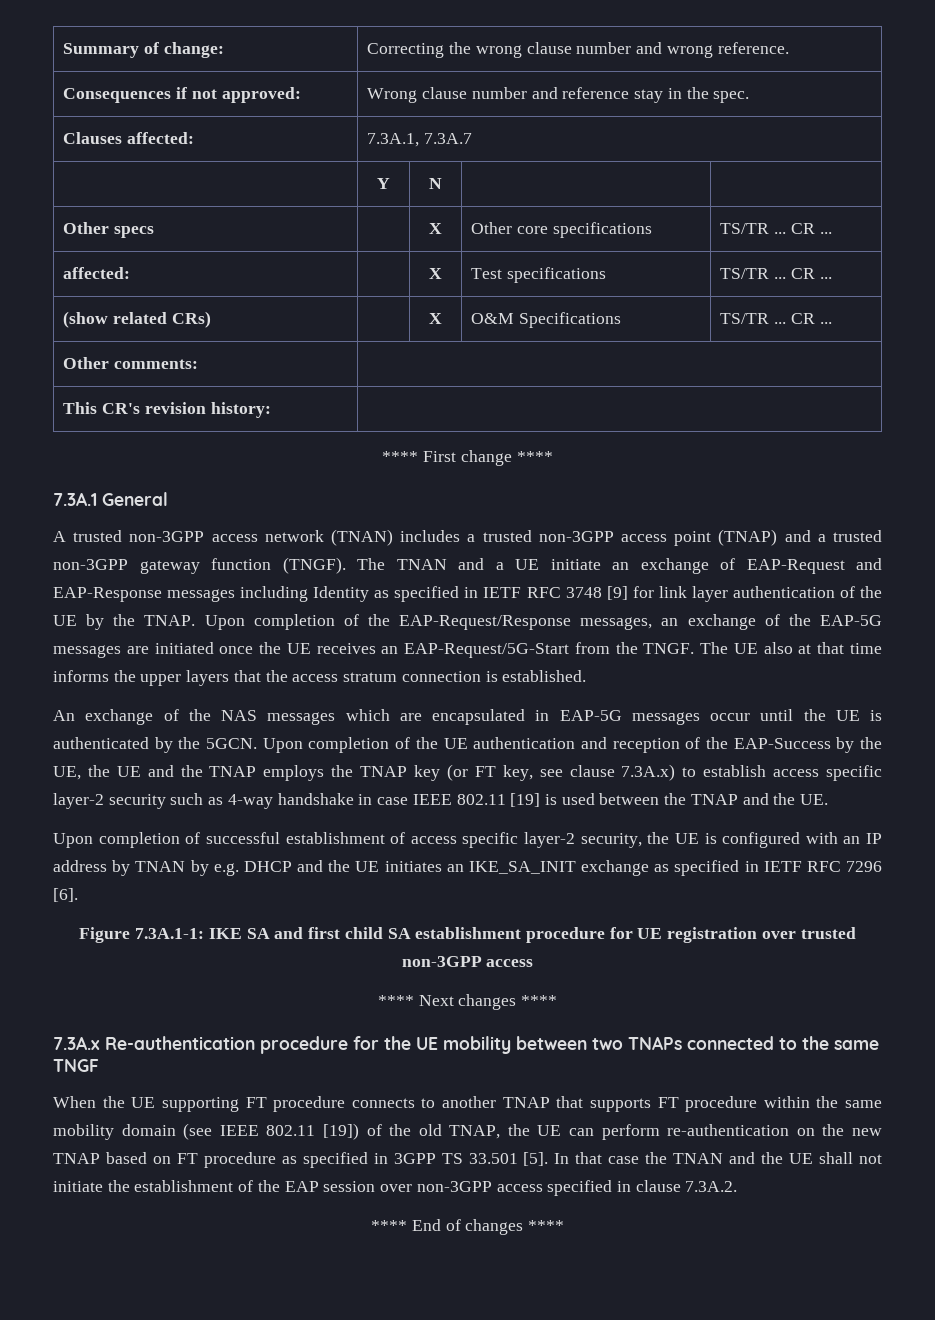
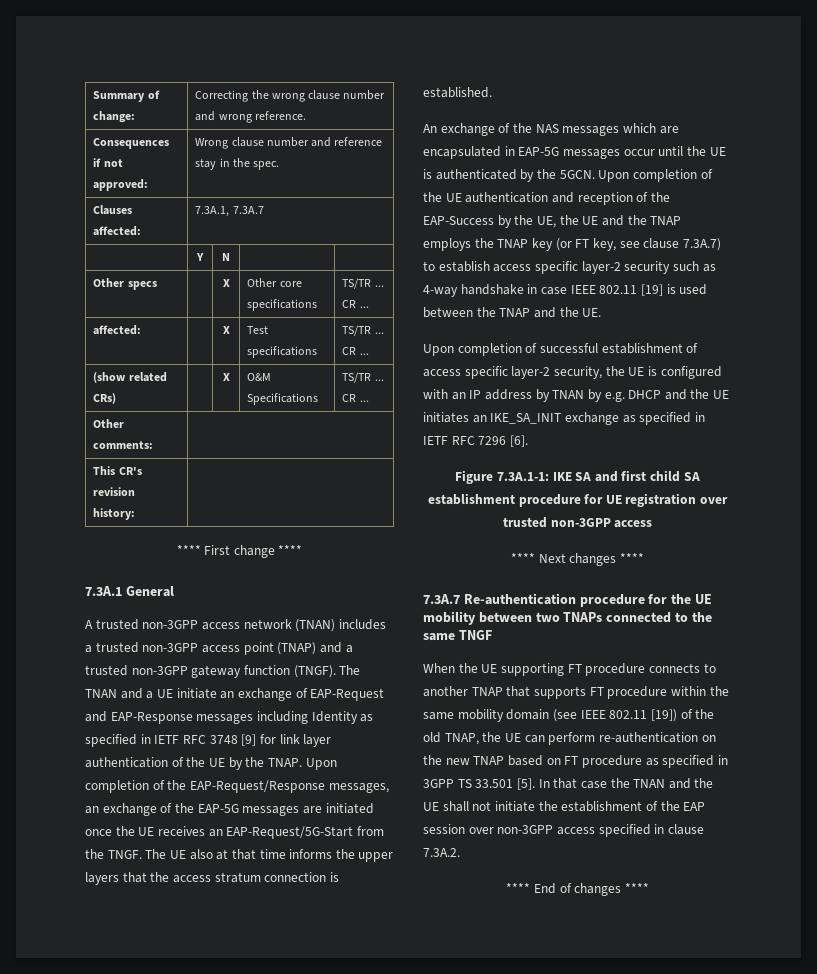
- Upon completion of the UE authentication and reception of the EAP-Success by the UE, the UE and the TNAP employs the TNAP key (or FT key, see clause 7.3A.x) to establish access specific layer-2 security such as 4-way handshake in case IEEE 802.11 [19] is used between the TNAP and the UE.
+ Upon completion of the UE authentication and reception of the EAP-Success by the UE, the UE and the TNAP employs the TNAP key (or FT key, see clause 7.3A.7) to establish access specific layer-2 security such as 4-way handshake in case IEEE 802.11 [19] is used between the TNAP and the UE.
- 7.3A.x Re-authentication procedure for the UE mobility between two TNAPs connected to the same TNGF
+ 7.3A.7 Re-authentication procedure for the UE mobility between two TNAPs connected to the same TNGF

